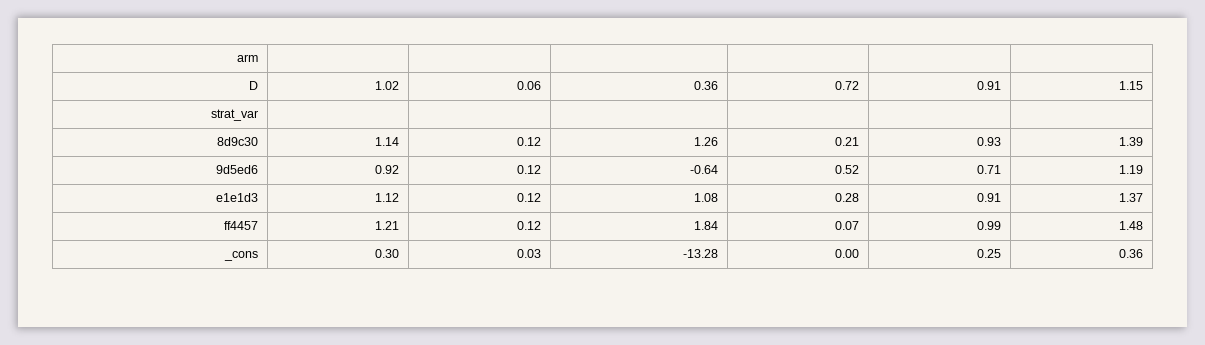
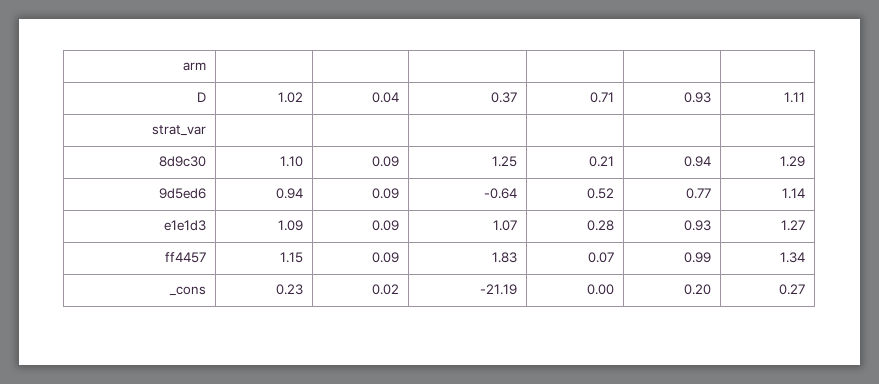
- D | 1.02 | 0.06 | 0.36 | 0.72 | 0.91 | 1.15
+ D | 1.02 | 0.04 | 0.37 | 0.71 | 0.93 | 1.11
- 8d9c30 | 1.14 | 0.12 | 1.26 | 0.21 | 0.93 | 1.39
+ 8d9c30 | 1.10 | 0.09 | 1.25 | 0.21 | 0.94 | 1.29
- 9d5ed6 | 0.92 | 0.12 | -0.64 | 0.52 | 0.71 | 1.19
+ 9d5ed6 | 0.94 | 0.09 | -0.64 | 0.52 | 0.77 | 1.14
- e1e1d3 | 1.12 | 0.12 | 1.08 | 0.28 | 0.91 | 1.37
+ e1e1d3 | 1.09 | 0.09 | 1.07 | 0.28 | 0.93 | 1.27
- ff4457 | 1.21 | 0.12 | 1.84 | 0.07 | 0.99 | 1.48
+ ff4457 | 1.15 | 0.09 | 1.83 | 0.07 | 0.99 | 1.34
- _cons | 0.30 | 0.03 | -13.28 | 0.00 | 0.25 | 0.36
+ _cons | 0.23 | 0.02 | -21.19 | 0.00 | 0.20 | 0.27

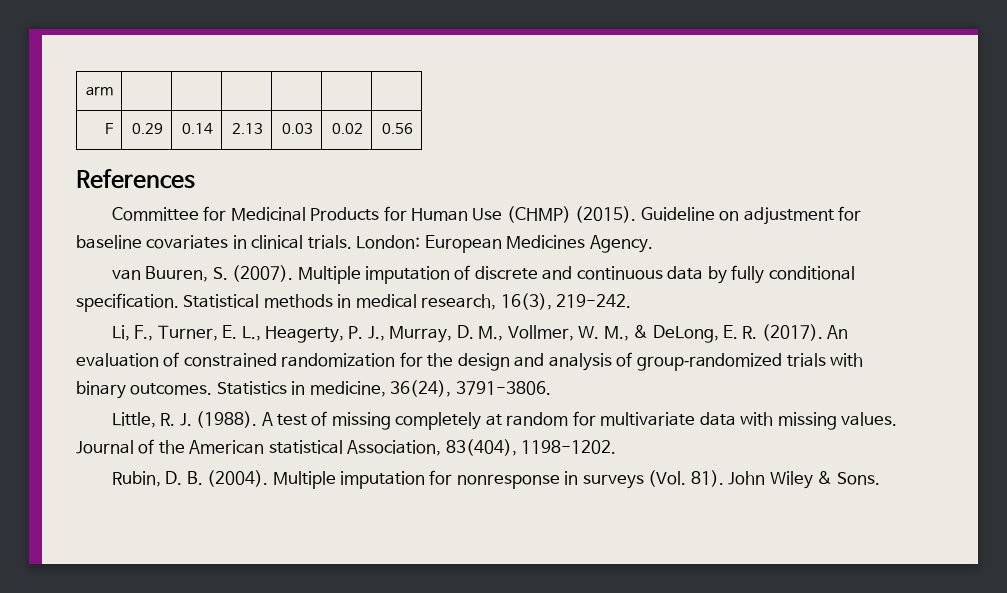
- D | 1.02 | 0.04 | 0.37 | 0.71 | 0.93 | 1.11
- strat_var | | | | | |
- 8d9c30 | 1.10 | 0.09 | 1.25 | 0.21 | 0.94 | 1.29
- 9d5ed6 | 0.94 | 0.09 | -0.64 | 0.52 | 0.77 | 1.14
- e1e1d3 | 1.09 | 0.09 | 1.07 | 0.28 | 0.93 | 1.27
- ff4457 | 1.15 | 0.09 | 1.83 | 0.07 | 0.99 | 1.34
- _cons | 0.23 | 0.02 | -21.19 | 0.00 | 0.20 | 0.27
+ F | 0.29 | 0.14 | 2.13 | 0.03 | 0.02 | 0.56
+ References
+ Committee for Medicinal Products for Human Use (CHMP) (2015). Guideline on adjustment for baseline covariates in clinical trials. London: European Medicines Agency.
+ van Buuren, S. (2007). Multiple imputation of discrete and continuous data by fully conditional specification. Statistical methods in medical research, 16(3), 219-242.
+ Li, F., Turner, E. L., Heagerty, P. J., Murray, D. M., Vollmer, W. M., & DeLong, E. R. (2017). An evaluation of constrained randomization for the design and analysis of group‐randomized trials with binary outcomes. Statistics in medicine, 36(24), 3791-3806.
+ Little, R. J. (1988). A test of missing completely at random for multivariate data with missing values. Journal of the American statistical Association, 83(404), 1198-1202.
+ Rubin, D. B. (2004). Multiple imputation for nonresponse in surveys (Vol. 81). John Wiley & Sons.

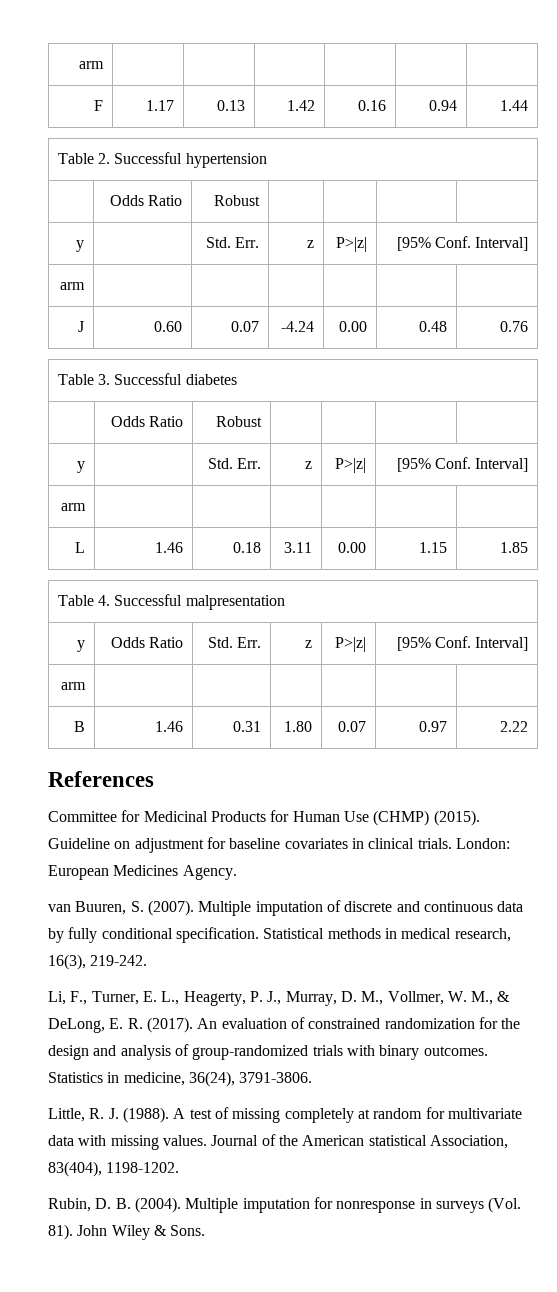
- F | 0.29 | 0.14 | 2.13 | 0.03 | 0.02 | 0.56
+ F | 1.17 | 0.13 | 1.42 | 0.16 | 0.94 | 1.44
+ Table 2. Successful hypertension
+ | Odds Ratio | Robust | | | |
+ y | | Std. Err. | z | P>|z| | [95% Conf. Interval]
+ arm | | | | | |
+ J | 0.60 | 0.07 | -4.24 | 0.00 | 0.48 | 0.76
+ Table 3. Successful diabetes
+ | Odds Ratio | Robust | | | |
+ y | | Std. Err. | z | P>|z| | [95% Conf. Interval]
+ arm | | | | | |
+ L | 1.46 | 0.18 | 3.11 | 0.00 | 1.15 | 1.85
+ Table 4. Successful malpresentation
+ y | Odds Ratio | Std. Err. | z | P>|z| | [95% Conf. Interval]
+ arm | | | | | |
+ B | 1.46 | 0.31 | 1.80 | 0.07 | 0.97 | 2.22

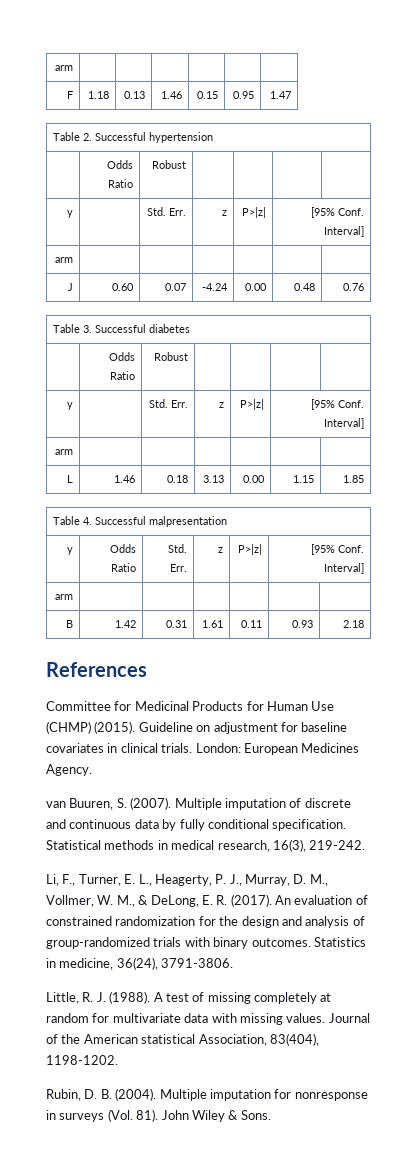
- F | 1.17 | 0.13 | 1.42 | 0.16 | 0.94 | 1.44
+ F | 1.18 | 0.13 | 1.46 | 0.15 | 0.95 | 1.47
- L | 1.46 | 0.18 | 3.11 | 0.00 | 1.15 | 1.85
+ L | 1.46 | 0.18 | 3.13 | 0.00 | 1.15 | 1.85
- B | 1.46 | 0.31 | 1.80 | 0.07 | 0.97 | 2.22
+ B | 1.42 | 0.31 | 1.61 | 0.11 | 0.93 | 2.18

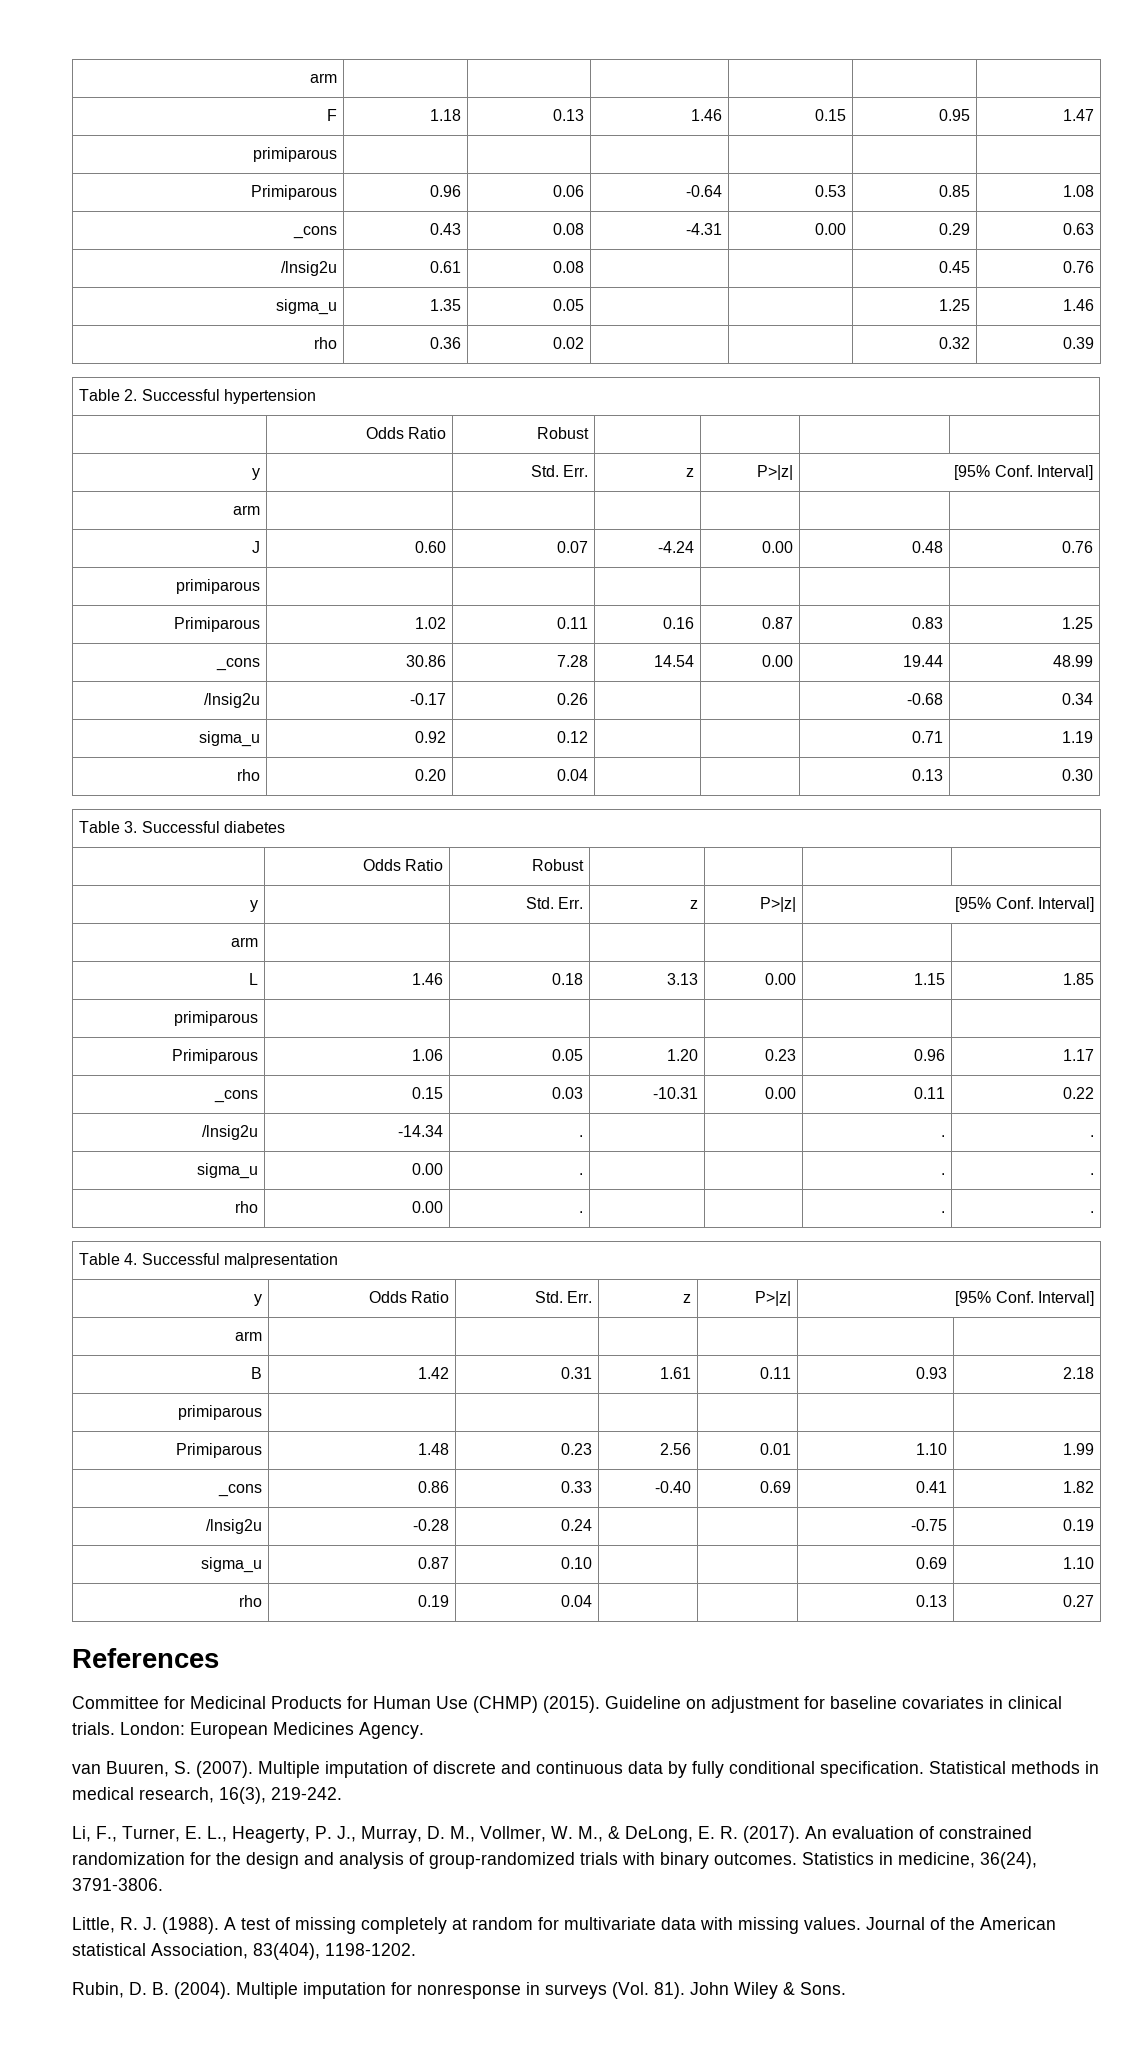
  F | 1.18 | 0.13 | 1.46 | 0.15 | 0.95 | 1.47
+ primiparous | | | | | |
+ Primiparous | 0.96 | 0.06 | -0.64 | 0.53 | 0.85 | 1.08
+ _cons | 0.43 | 0.08 | -4.31 | 0.00 | 0.29 | 0.63
+ /lnsig2u | 0.61 | 0.08 | | | 0.45 | 0.76
+ sigma_u | 1.35 | 0.05 | | | 1.25 | 1.46
+ rho | 0.36 | 0.02 | | | 0.32 | 0.39
  J | 0.60 | 0.07 | -4.24 | 0.00 | 0.48 | 0.76
+ primiparous | | | | | |
+ Primiparous | 1.02 | 0.11 | 0.16 | 0.87 | 0.83 | 1.25
+ _cons | 30.86 | 7.28 | 14.54 | 0.00 | 19.44 | 48.99
+ /lnsig2u | -0.17 | 0.26 | | | -0.68 | 0.34
+ sigma_u | 0.92 | 0.12 | | | 0.71 | 1.19
+ rho | 0.20 | 0.04 | | | 0.13 | 0.30
  L | 1.46 | 0.18 | 3.13 | 0.00 | 1.15 | 1.85
+ primiparous | | | | | |
+ Primiparous | 1.06 | 0.05 | 1.20 | 0.23 | 0.96 | 1.17
+ _cons | 0.15 | 0.03 | -10.31 | 0.00 | 0.11 | 0.22
+ /lnsig2u | -14.34 | . | | | . | .
+ sigma_u | 0.00 | . | | | . | .
+ rho | 0.00 | . | | | . | .
  B | 1.42 | 0.31 | 1.61 | 0.11 | 0.93 | 2.18
+ primiparous | | | | | |
+ Primiparous | 1.48 | 0.23 | 2.56 | 0.01 | 1.10 | 1.99
+ _cons | 0.86 | 0.33 | -0.40 | 0.69 | 0.41 | 1.82
+ /lnsig2u | -0.28 | 0.24 | | | -0.75 | 0.19
+ sigma_u | 0.87 | 0.10 | | | 0.69 | 1.10
+ rho | 0.19 | 0.04 | | | 0.13 | 0.27

